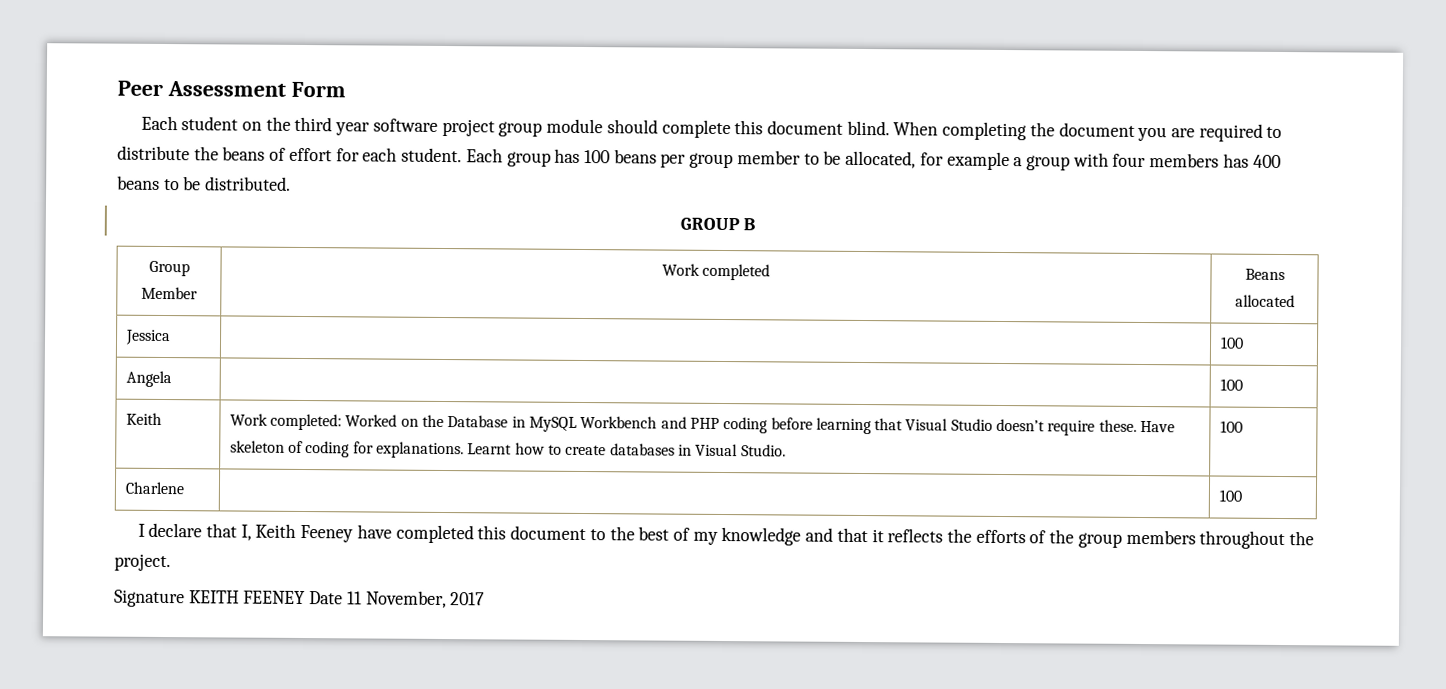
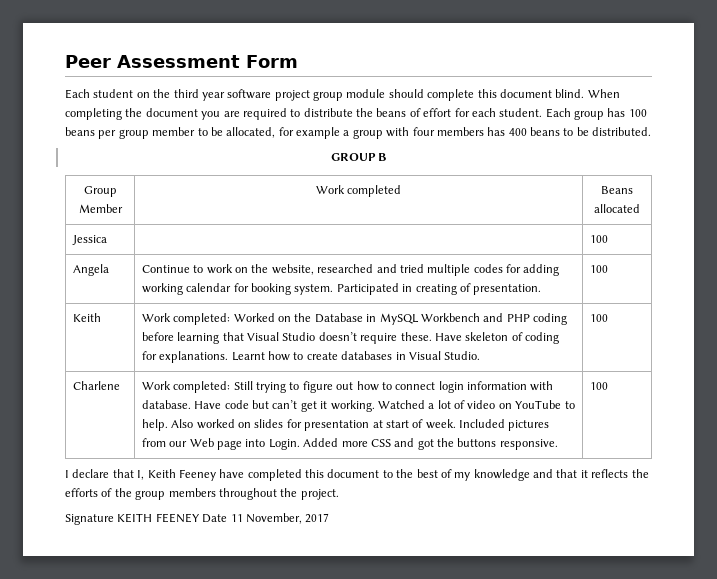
- Angela | | 100
+ Angela | Continue to work on the website, researched and tried multiple codes for adding working calendar for booking system. Participated in creating of presentation. | 100
+ Work completed: Still trying to figure out how to connect login information with database. Have code but can’t get it working. Watched a lot of video on YouTube to help. Also worked on slides for presentation at start of week. Included pictures from our Web page into Login. Added more CSS and got the buttons responsive.

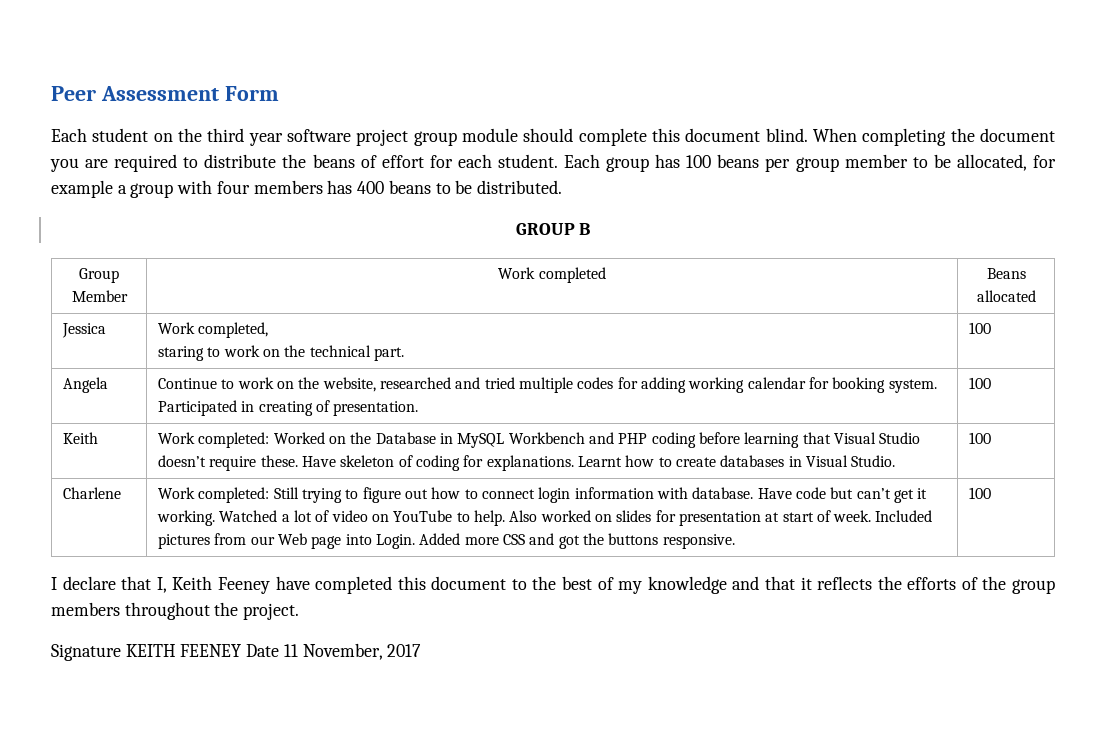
- Jessica | | 100
+ Jessica | Work completed,
+ staring to work on the technical part. | 100

